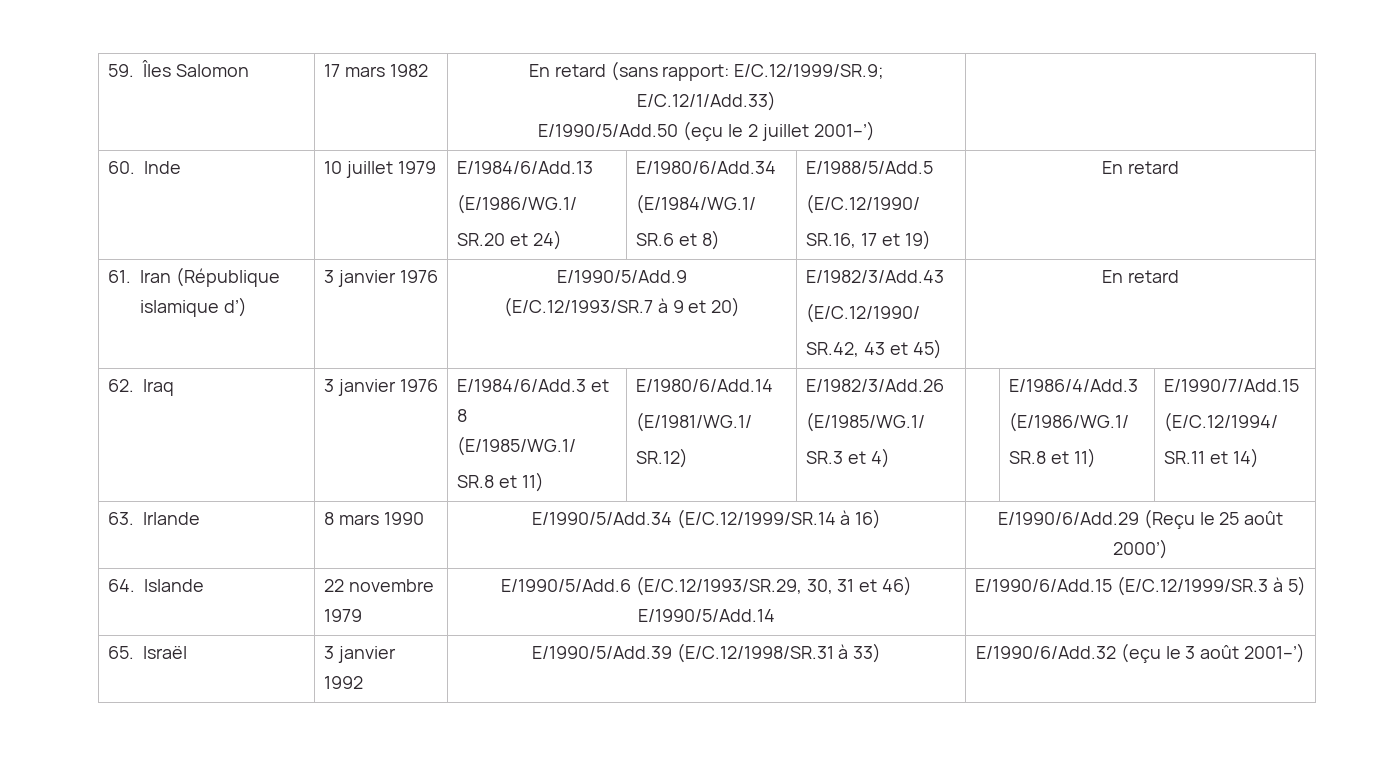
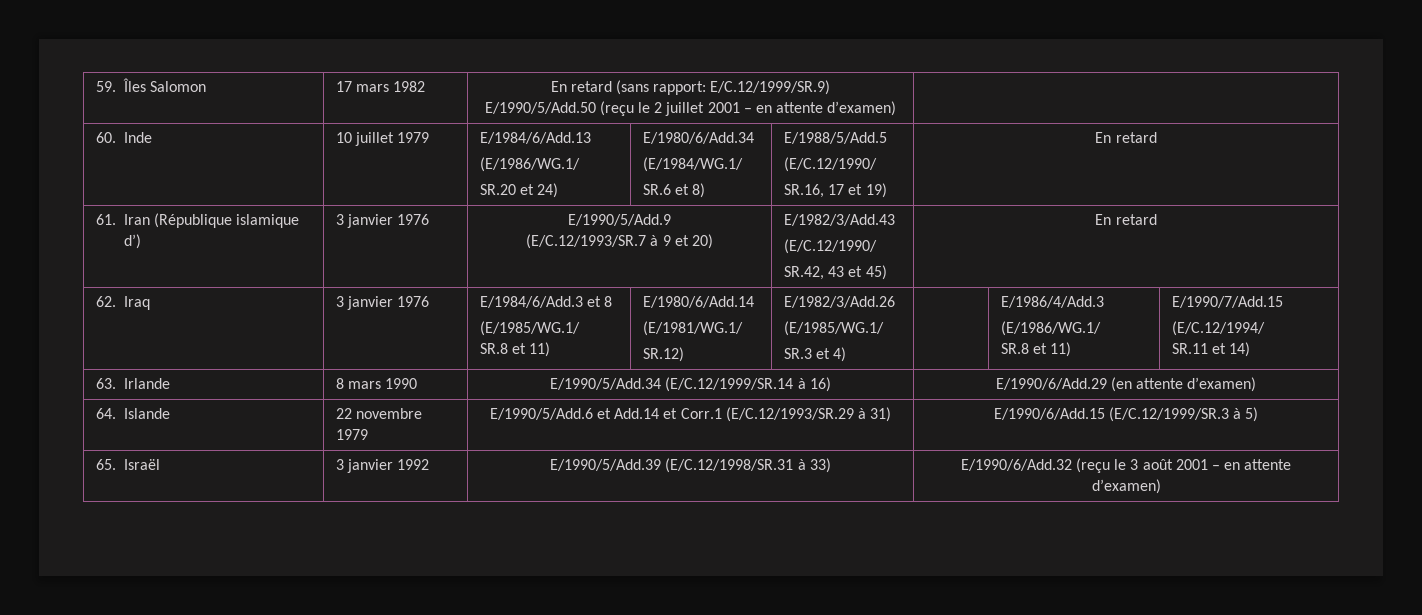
- 59. Îles Salomon | 17 mars 1982 | En retard (sans rapport: E/C.12/1999/SR.9; E/C.12/1/Add.33)
- E/1990/5/Add.50 (eçu le 2 juillet 2001–’) |
+ 59. Îles Salomon | 17 mars 1982 | En retard (sans rapport: E/C.12/1999/SR.9)
+ E/1990/5/Add.50 (reçu le 2 juillet 2001 – en attente d’examen) |
- 63. Irlande | 8 mars 1990 | E/1990/5/Add.34 (E/C.12/1999/SR.14 à 16) | E/1990/6/Add.29 (Reçu le 25 août 2000’)
+ 63. Irlande | 8 mars 1990 | E/1990/5/Add.34 (E/C.12/1999/SR.14 à 16) | E/1990/6/Add.29 (en attente d’examen)
- 64. Islande | 22 novembre 1979 | E/1990/5/Add.6 (E/C.12/1993/SR.29, 30, 31 et 46) E/1990/5/Add.14 | E/1990/6/Add.15 (E/C.12/1999/SR.3 à 5)
+ 64. Islande | 22 novembre 1979 | E/1990/5/Add.6 et Add.14 et Corr.1 (E/C.12/1993/SR.29 à 31) | E/1990/6/Add.15 (E/C.12/1999/SR.3 à 5)
- 65. Israël | 3 janvier 1992 | E/1990/5/Add.39 (E/C.12/1998/SR.31 à 33) | E/1990/6/Add.32 (eçu le 3 août 2001–’)
+ 65. Israël | 3 janvier 1992 | E/1990/5/Add.39 (E/C.12/1998/SR.31 à 33) | E/1990/6/Add.32 (reçu le 3 août 2001 – en attente d’examen)

